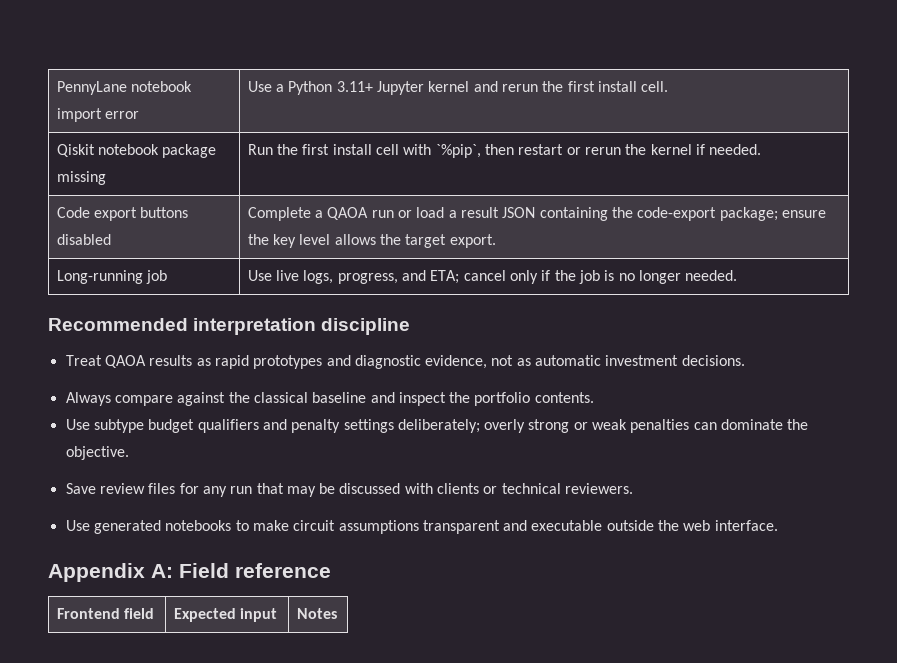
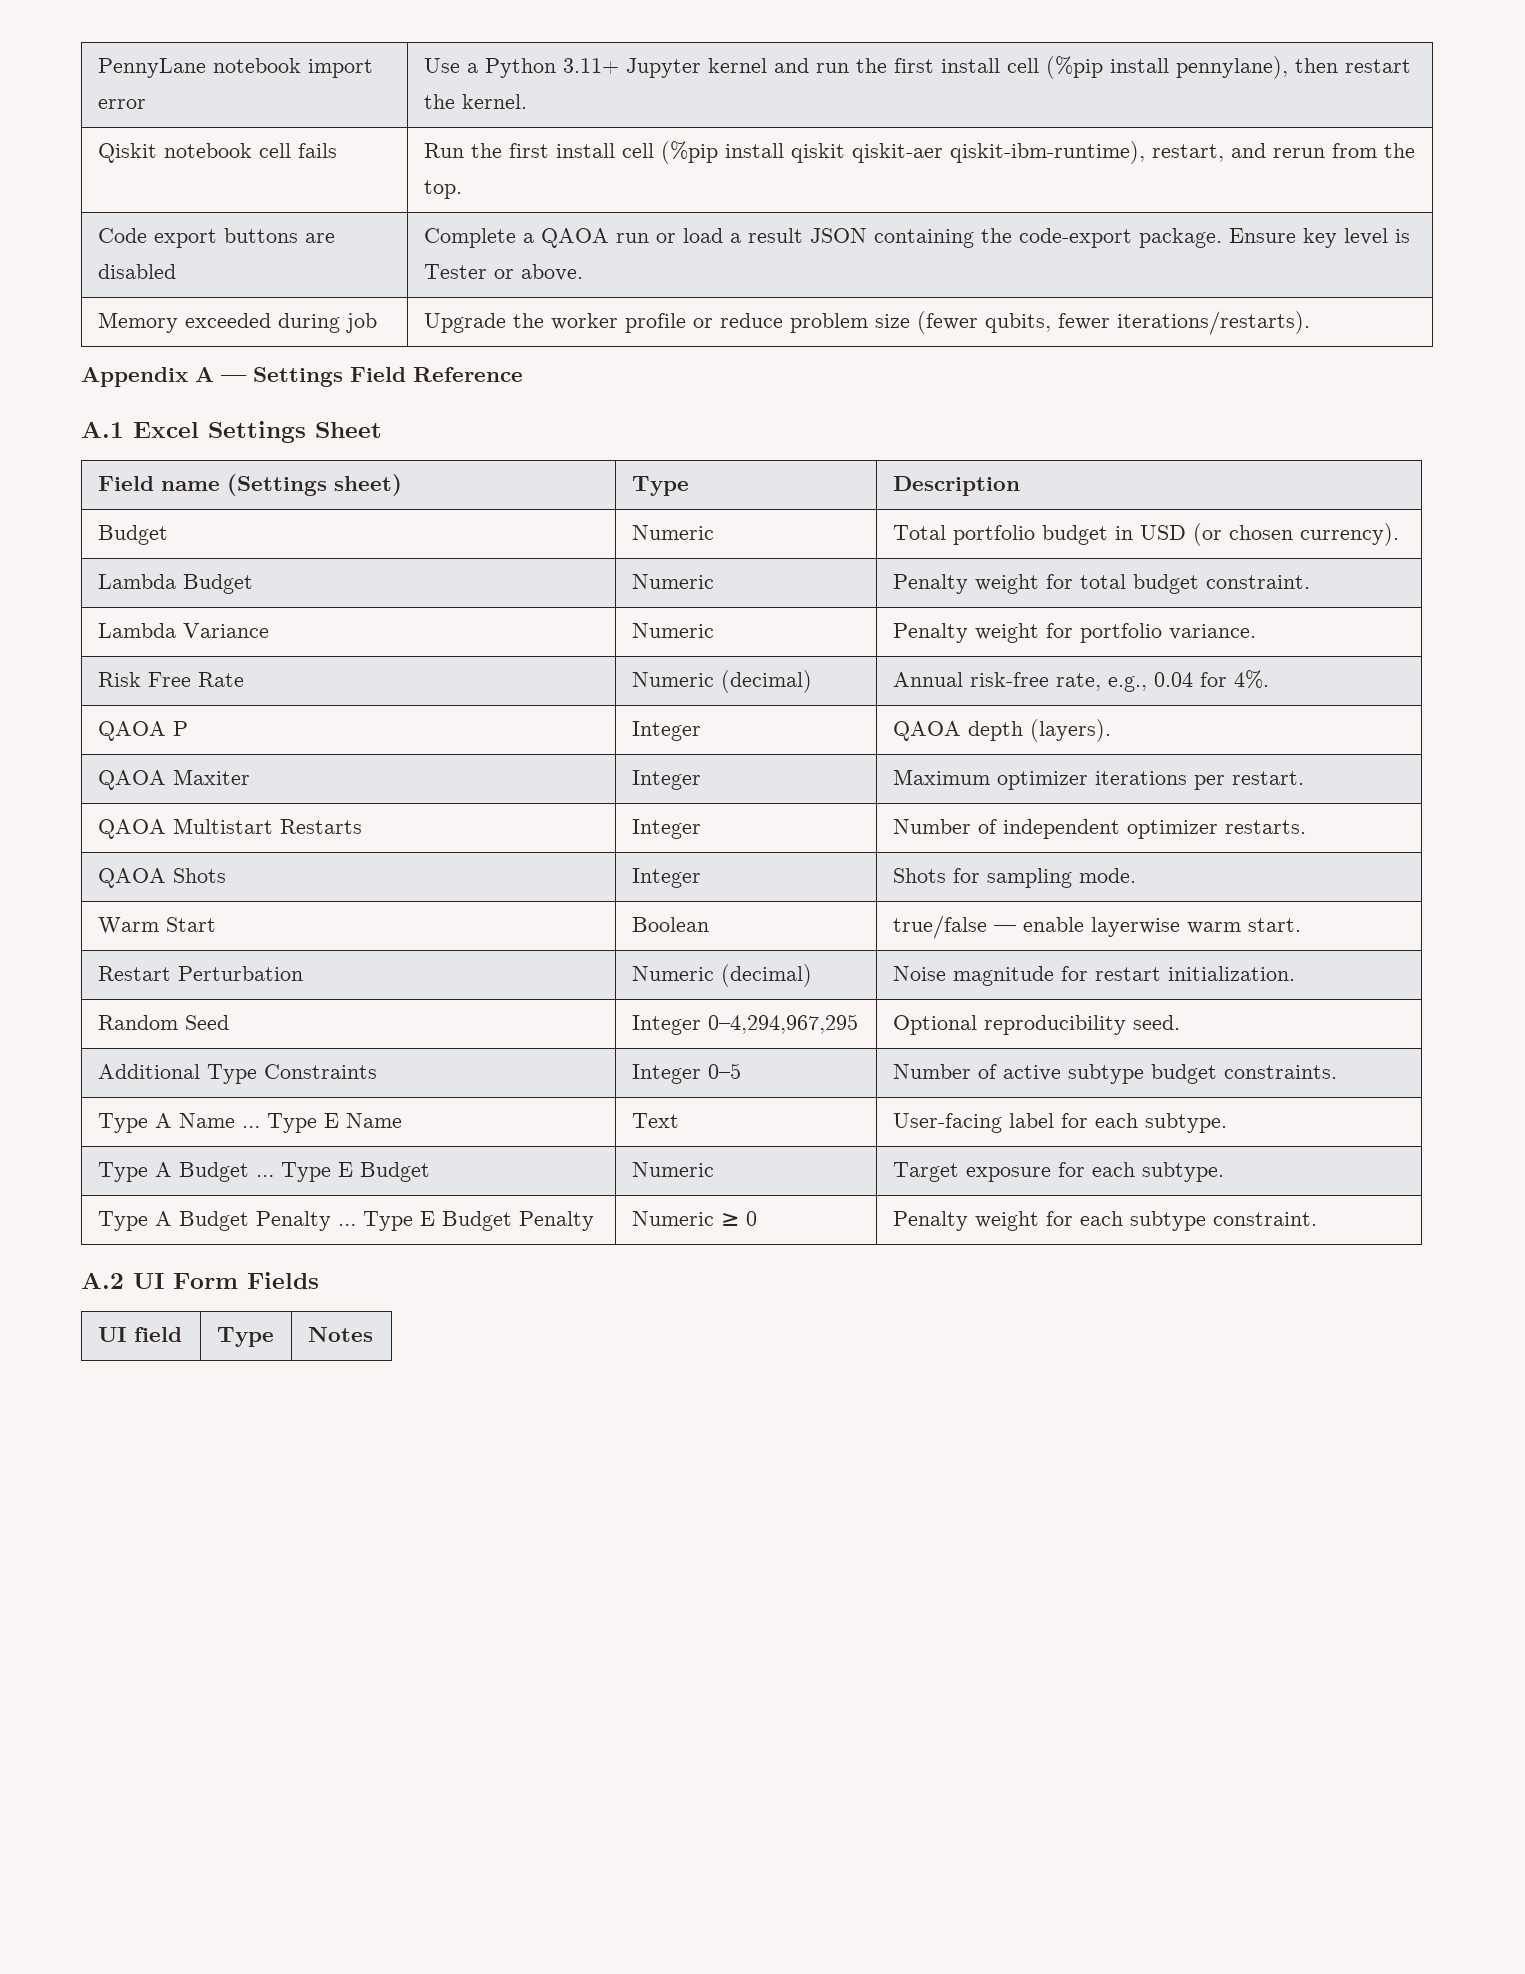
- PennyLane notebook import error | Use a Python 3.11+ Jupyter kernel and rerun the first install cell.
+ PennyLane notebook import error | Use a Python 3.11+ Jupyter kernel and run the first install cell (%pip install pennylane), then restart the kernel.
- Qiskit notebook package missing | Run the first install cell with `%pip`, then restart or rerun the kernel if needed.
+ Qiskit notebook cell fails | Run the first install cell (%pip install qiskit qiskit-aer qiskit-ibm-runtime), restart, and rerun from the top.
- Code export buttons disabled | Complete a QAOA run or load a result JSON containing the code-export package; ensure the key level allows the target export.
- Long-running job | Use live logs, progress, and ETA; cancel only if the job is no longer needed.
- Recommended interpretation discipline
- Treat QAOA results as rapid prototypes and diagnostic evidence, not as automatic investment decisions.
- Always compare against the classical baseline and inspect the portfolio contents.
- Use subtype budget qualifiers and penalty settings deliberately; overly strong or weak penalties can dominate the objective.
- Save review files for any run that may be discussed with clients or technical reviewers.
- Use generated notebooks to make circuit assumptions transparent and executable outside the web interface.
- Appendix A: Field reference
- Frontend field | Expected input | Notes
+ Code export buttons are disabled | Complete a QAOA run or load a result JSON containing the code-export package. Ensure key level is Tester or above.
+ Memory exceeded during job | Upgrade the worker profile or reduce problem size (fewer qubits, fewer iterations/restarts).
+ Appendix A — Settings Field Reference
+ A.1 Excel Settings Sheet
+ Field name (Settings sheet) | Type | Description
+ Budget | Numeric | Total portfolio budget in USD (or chosen currency).
+ Lambda Budget | Numeric | Penalty weight for total budget constraint.
+ Lambda Variance | Numeric | Penalty weight for portfolio variance.
+ Risk Free Rate | Numeric (decimal) | Annual risk-free rate, e.g., 0.04 for 4%.
+ QAOA P | Integer | QAOA depth (layers).
+ QAOA Maxiter | Integer | Maximum optimizer iterations per restart.
+ QAOA Multistart Restarts | Integer | Number of independent optimizer restarts.
+ QAOA Shots | Integer | Shots for sampling mode.
+ Warm Start | Boolean | true/false — enable layerwise warm start.
+ Restart Perturbation | Numeric (decimal) | Noise magnitude for restart initialization.
+ Random Seed | Integer 0–4,294,967,295 | Optional reproducibility seed.
+ Additional Type Constraints | Integer 0–5 | Number of active subtype budget constraints.
+ Type A Name … Type E Name | Text | User-facing label for each subtype.
+ Type A Budget … Type E Budget | Numeric | Target exposure for each subtype.
+ Type A Budget Penalty … Type E Budget Penalty | Numeric ≥ 0 | Penalty weight for each subtype constraint.
+ A.2 UI Form Fields
+ UI field | Type | Notes

